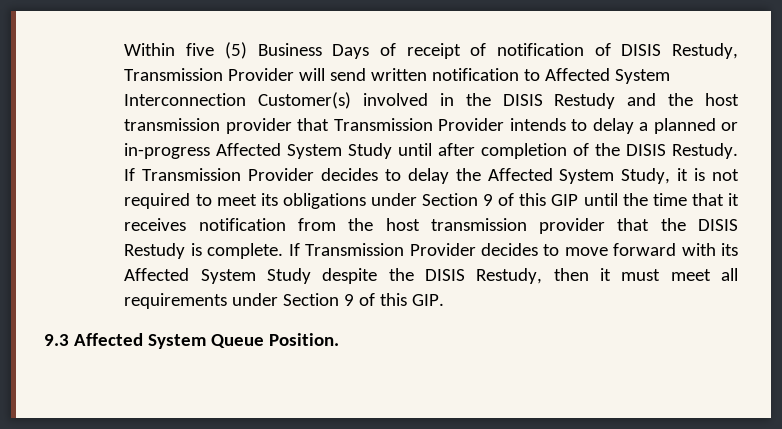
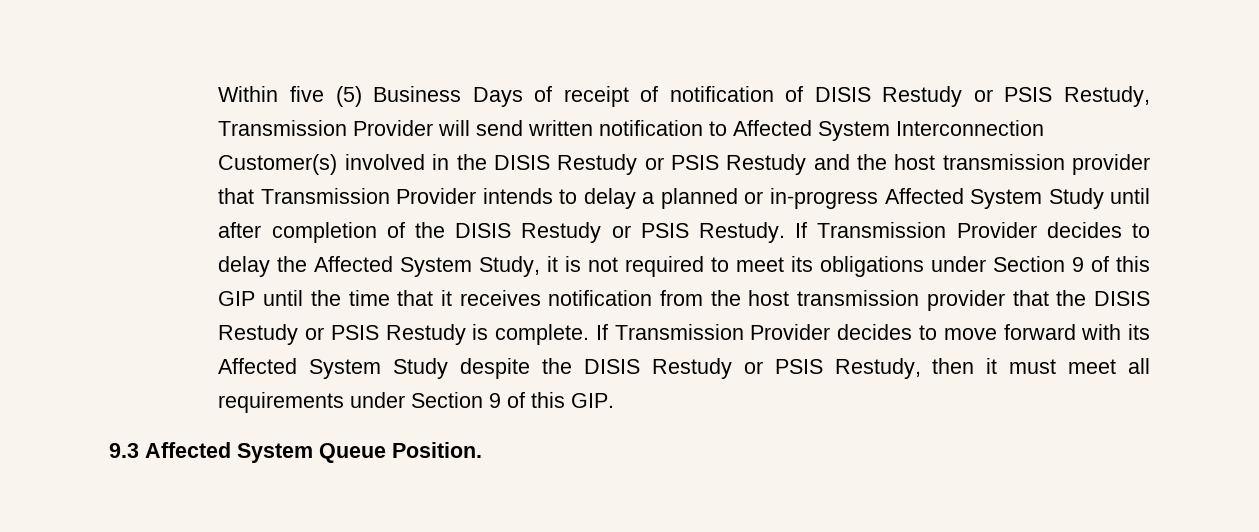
- Within five (5) Business Days of receipt of notification of DISIS Restudy, Transmission Provider will send written notification to Affected System Interconnection Customer(s) involved in the DISIS Restudy and the host transmission provider that Transmission Provider intends to delay a planned or in-progress Affected System Study until after completion of the DISIS Restudy.
+ Within five (5) Business Days of receipt of notification of DISIS Restudy or PSIS Restudy, Transmission Provider will send written notification to Affected System Interconnection Customer(s) involved in the DISIS Restudy or PSIS Restudy and the host transmission provider that Transmission Provider intends to delay a planned or in-progress Affected System Study until after completion of the DISIS Restudy or PSIS Restudy.
- If Transmission Provider decides to delay the Affected System Study, it is not required to meet its obligations under Section 9 of this GIP until the time that it receives notification from the host transmission provider that the DISIS Restudy is complete.
+ If Transmission Provider decides to delay the Affected System Study, it is not required to meet its obligations under Section 9 of this GIP until the time that it receives notification from the host transmission provider that the DISIS Restudy or PSIS Restudy is complete.
- If Transmission Provider decides to move forward with its Affected System Study despite the DISIS Restudy, then it must meet all requirements under Section 9 of this GIP.
+ If Transmission Provider decides to move forward with its Affected System Study despite the DISIS Restudy or PSIS Restudy, then it must meet all requirements under Section 9 of this GIP.

